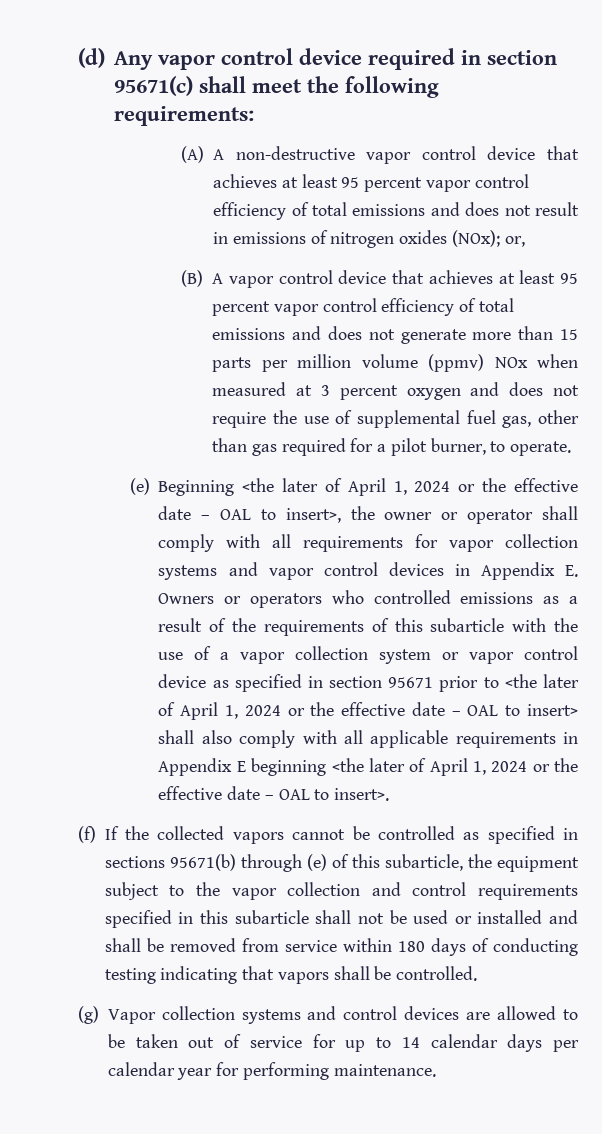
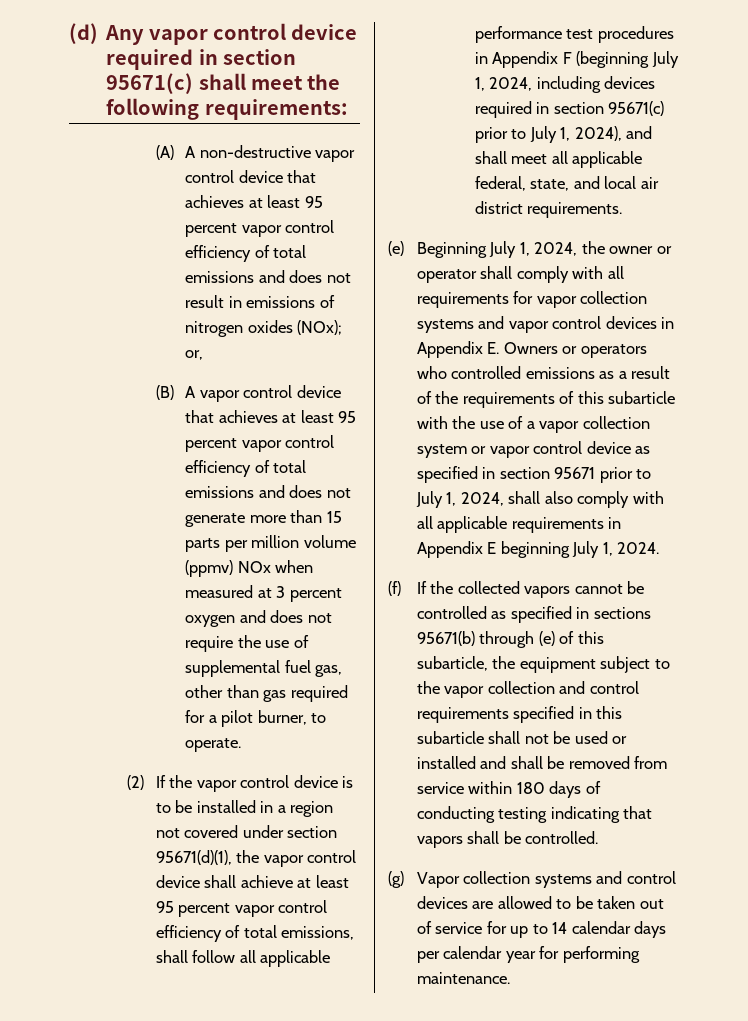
- (e) Beginning <the later of April 1, 2024 or the effective date – OAL to insert>, the owner or operator shall comply with all requirements for vapor collection systems and vapor control devices in Appendix E. Owners or operators who controlled emissions as a result of the requirements of this subarticle with the use of a vapor collection system or vapor control device as specified in section 95671 prior to <the later of April 1, 2024 or the effective date – OAL to insert> shall also comply with all applicable requirements in Appendix E beginning <the later of April 1, 2024 or the effective date – OAL to insert>.
+ (2) If the vapor control device is to be installed in a region not covered under section 95671(d)(1), the vapor control device shall achieve at least 95 percent vapor control efficiency of total emissions, shall follow all applicable performance test procedures in Appendix F (beginning July 1, 2024, including devices required in section 95671(c) prior to July 1, 2024), and shall meet all applicable federal, state, and local air district requirements.
+ (e) Beginning July 1, 2024, the owner or operator shall comply with all requirements for vapor collection systems and vapor control devices in Appendix E. Owners or operators who controlled emissions as a result of the requirements of this subarticle with the use of a vapor collection system or vapor control device as specified in section 95671 prior to July 1, 2024, shall also comply with all applicable requirements in Appendix E beginning July 1, 2024.

